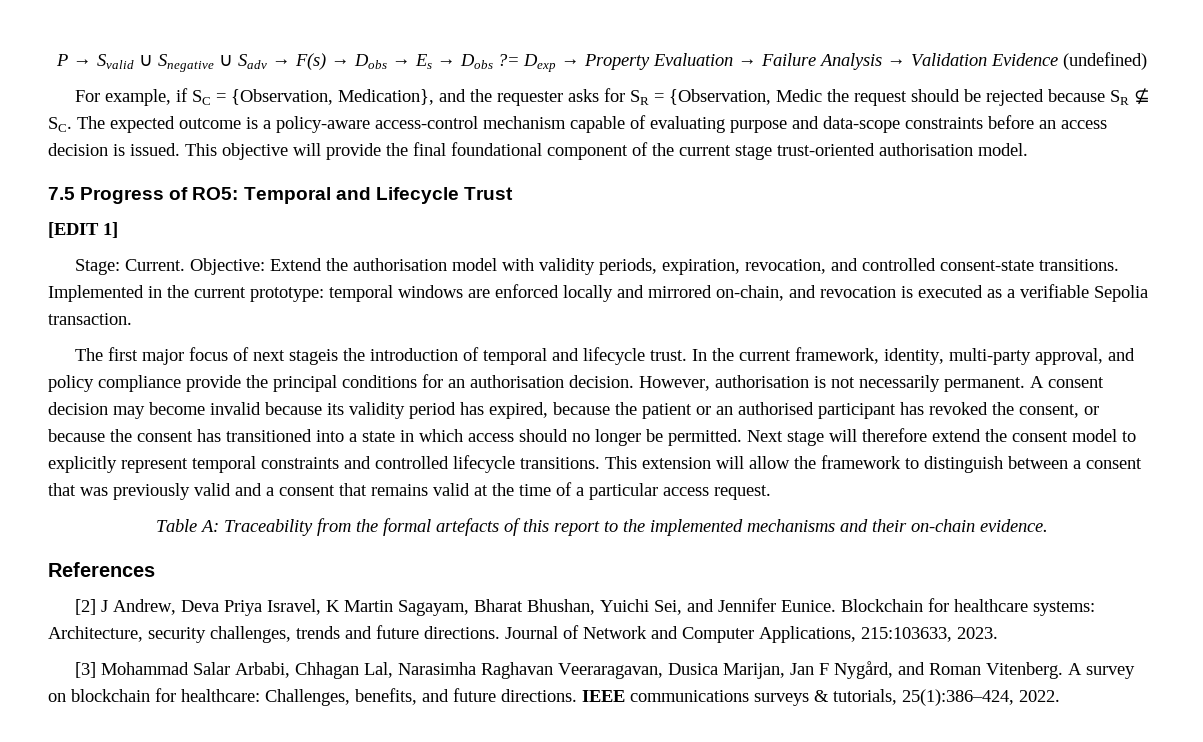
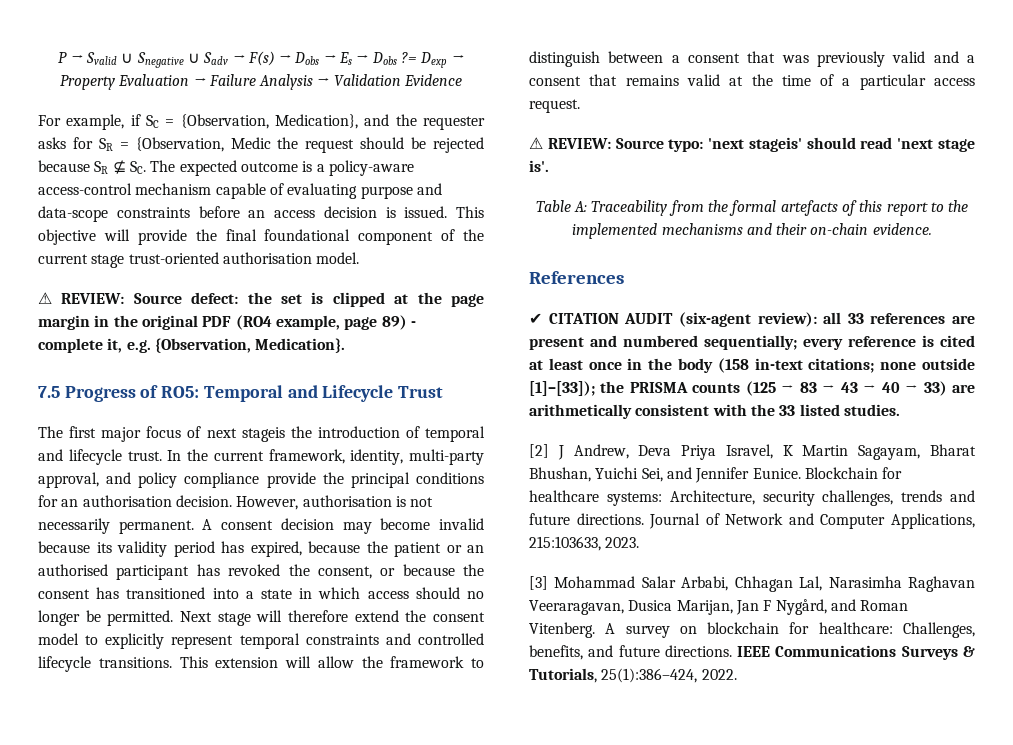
- P → Svalid ∪ Snegative ∪ Sadv → F(s) → Dobs → Es → Dobs ?= Dexp → Property Evaluation → Failure Analysis → Validation Evidence (undefined)
+ P → Svalid ∪ Snegative ∪ Sadv → F(s) → Dobs → Es → Dobs ?= Dexp → Property Evaluation → Failure Analysis → Validation Evidence
+ ⚠ REVIEW: Source defect: the set is clipped at the page margin in the original PDF (RO4 example, page 89) - complete it, e.g. {Observation, Medication}.
- [EDIT 1]
- Stage: Current. Objective: Extend the authorisation model with validity periods, expiration, revocation, and controlled consent-state transitions. Implemented in the current prototype: temporal windows are enforced locally and mirrored on-chain, and revocation is executed as a verifiable Sepolia transaction.
+ ⚠ REVIEW: Source typo: 'next stageis' should read 'next stage is'.
+ ✔ CITATION AUDIT (six-agent review): all 33 references are present and numbered sequentially; every reference is cited at least once in the body (158 in-text citations; none outside [1]–[33]); the PRISMA counts (125 → 83 → 43 → 40 → 33) are arithmetically consistent with the 33 listed studies.
- IEEE communications surveys & tutorials, 25(1):386–424, 2022.
+ IEEE Communications Surveys & Tutorials, 25(1):386–424, 2022.

